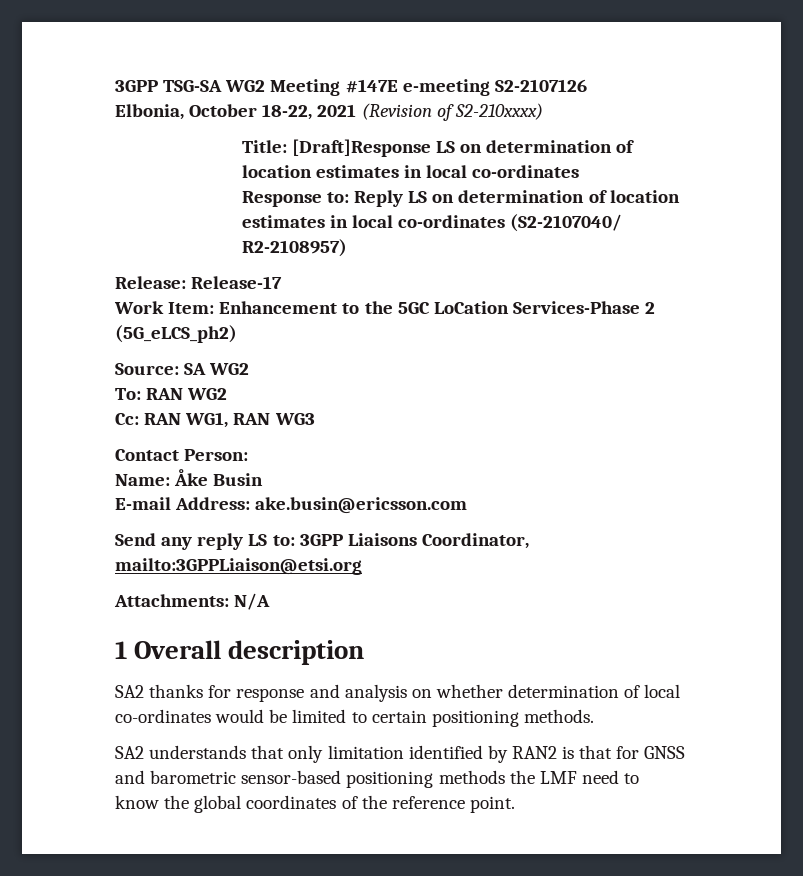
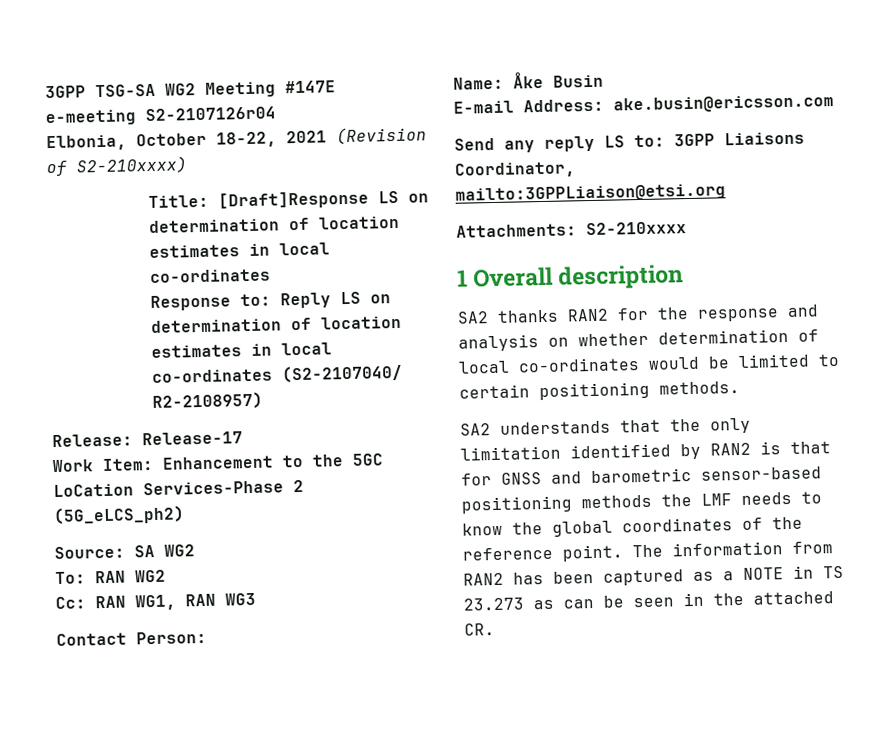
- 3GPP TSG-SA WG2 Meeting #147E e-meeting S2-2107126
+ 3GPP TSG-SA WG2 Meeting #147E e-meeting S2-2107126r04
- Attachments: N/A
+ Attachments: S2-210xxxx
- SA2 thanks for response and analysis on whether determination of local co-ordinates would be limited to certain positioning methods.
+ SA2 thanks RAN2 for the response and analysis on whether determination of local co-ordinates would be limited to certain positioning methods.
- SA2 understands that only limitation identified by RAN2 is that for GNSS and barometric sensor-based positioning methods the LMF need to know the global coordinates of the reference point.
+ SA2 understands that the only limitation identified by RAN2 is that for GNSS and barometric sensor-based positioning methods the LMF needs to know the global coordinates of the reference point.
+ The information from RAN2 has been captured as a NOTE in TS 23.273 as can be seen in the attached CR.

